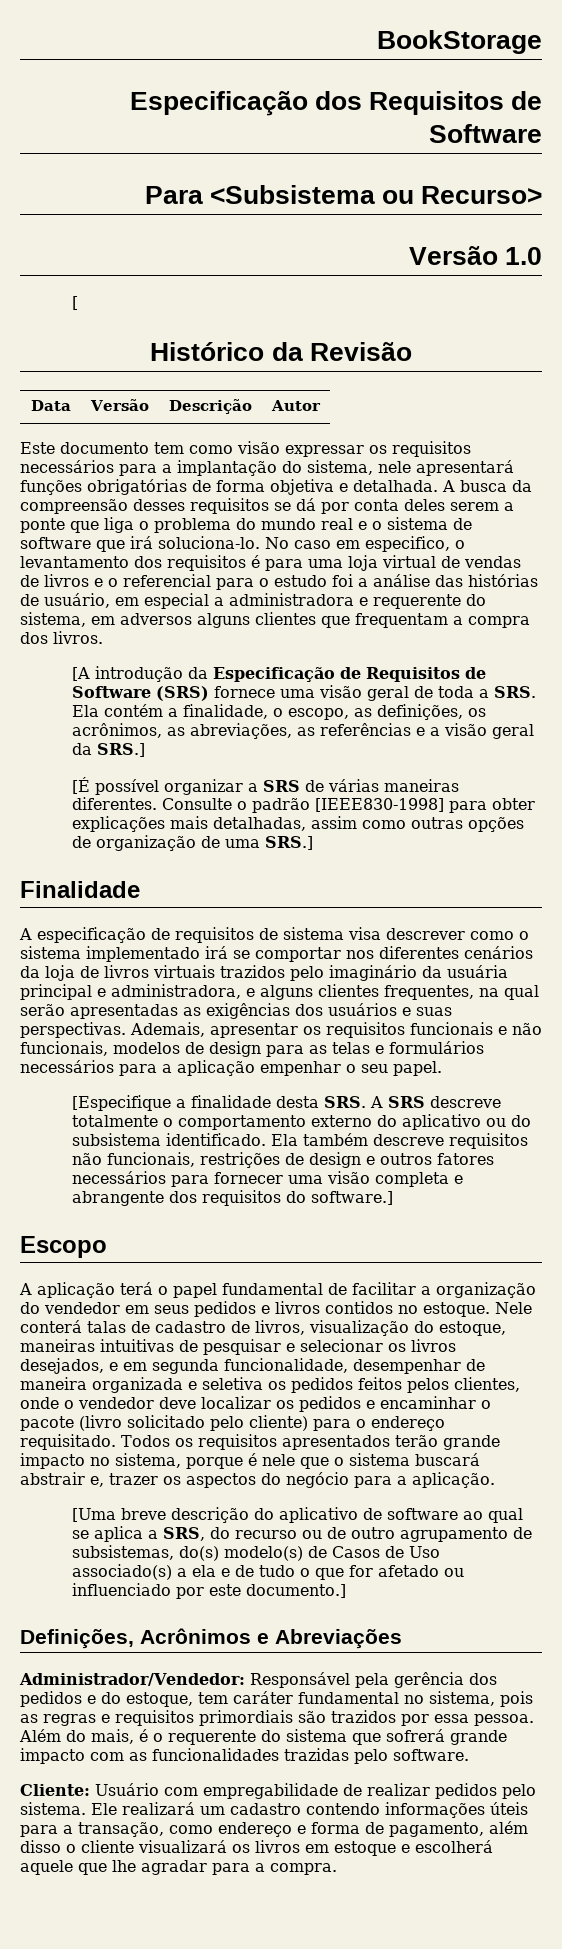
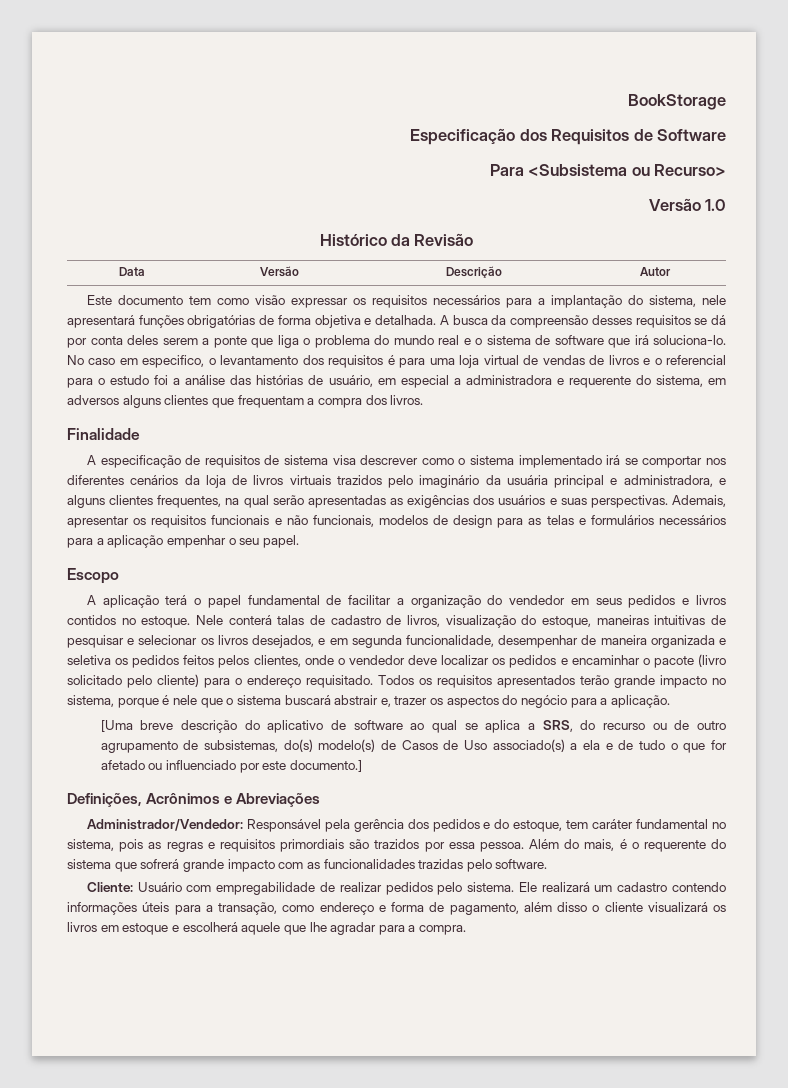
- [
- [A introdução da Especificação de Requisitos de Software (SRS) fornece uma visão geral de toda a SRS. Ela contém a finalidade, o escopo, as definições, os acrônimos, as abreviações, as referências e a visão geral da SRS.]
- [É possível organizar a SRS de várias maneiras diferentes. Consulte o padrão [IEEE830-1998] para obter explicações mais detalhadas, assim como outras opções de organização de uma SRS.]
- [Especifique a finalidade desta SRS. A SRS descreve totalmente o comportamento externo do aplicativo ou do subsistema identificado. Ela também descreve requisitos não funcionais, restrições de design e outros fatores necessários para fornecer uma visão completa e abrangente dos requisitos do software.]

